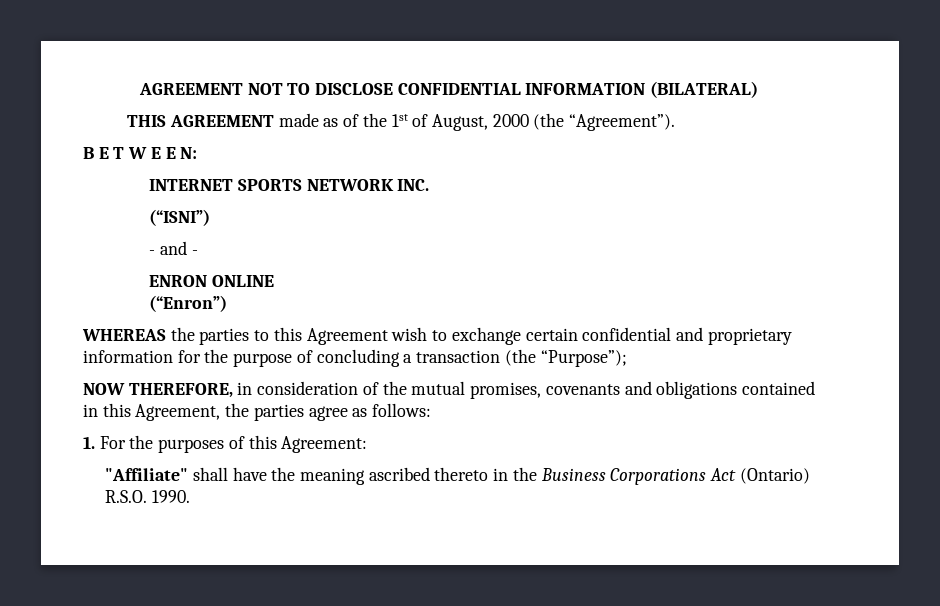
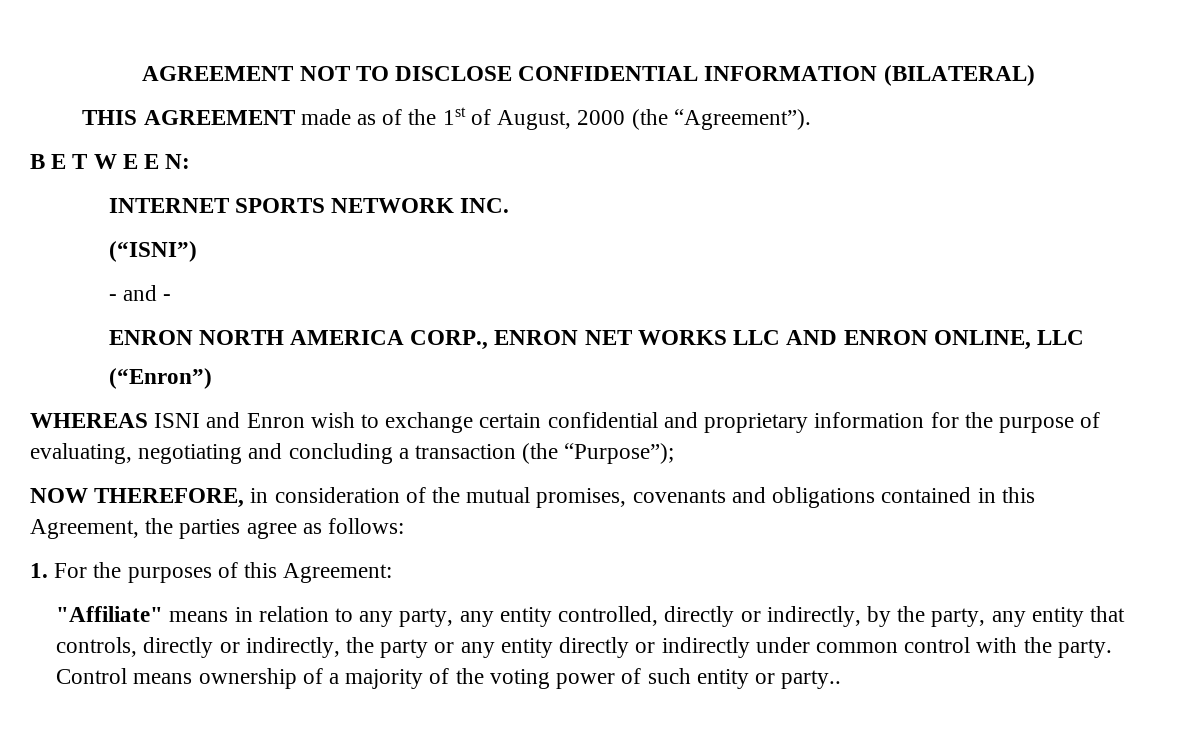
- ENRON ONLINE
+ ENRON NORTH AMERICA CORP., ENRON NET WORKS LLC AND ENRON ONLINE, LLC
  (“Enron”)
- WHEREAS the parties to this Agreement wish to exchange certain confidential and proprietary information for the purpose of concluding a transaction (the “Purpose”);
+ WHEREAS ISNI and Enron wish to exchange certain confidential and proprietary information for the purpose of evaluating, negotiating and concluding a transaction (the “Purpose”);
- "Affiliate" shall have the meaning ascribed thereto in the Business Corporations Act (Ontario) R.S.O. 1990.
+ "Affiliate" means in relation to any party, any entity controlled, directly or indirectly, by the party, any entity that controls, directly or indirectly, the party or any entity directly or indirectly under common control with the party. Control means ownership of a majority of the voting power of such entity or party..

